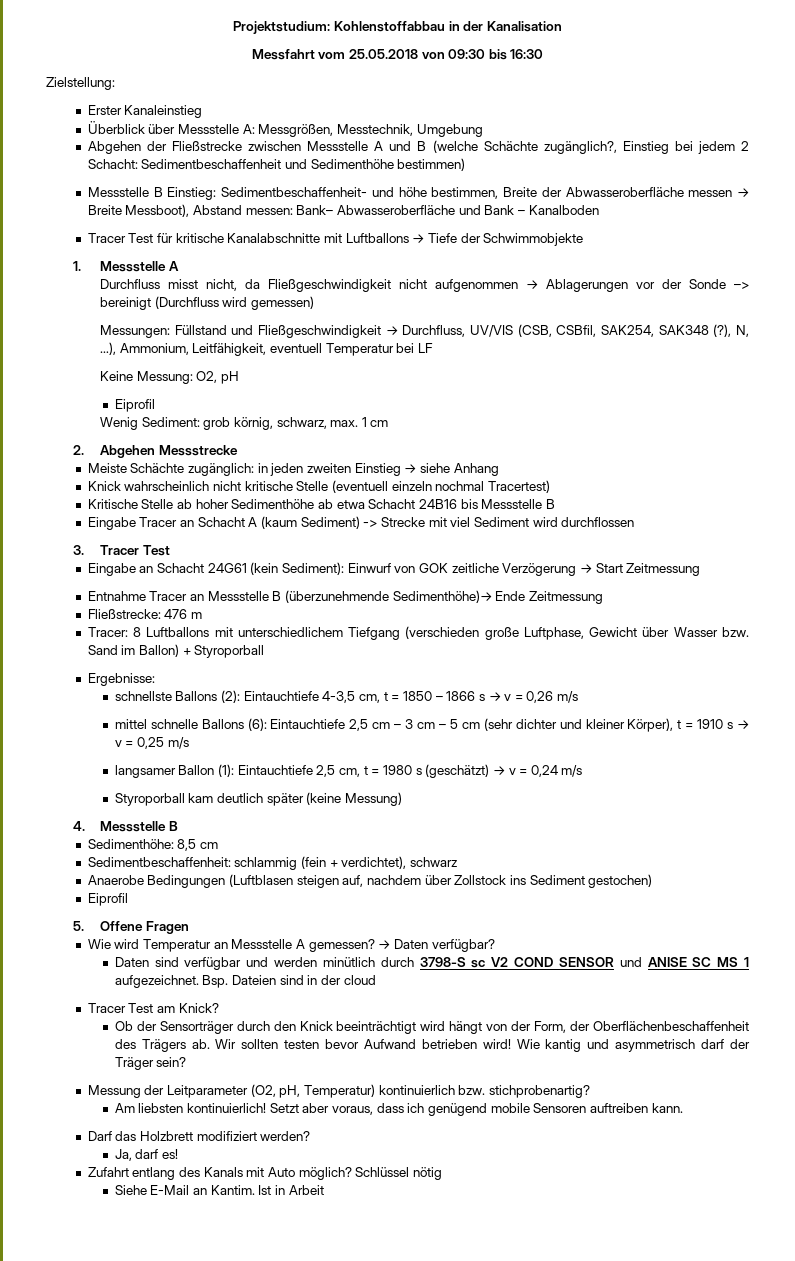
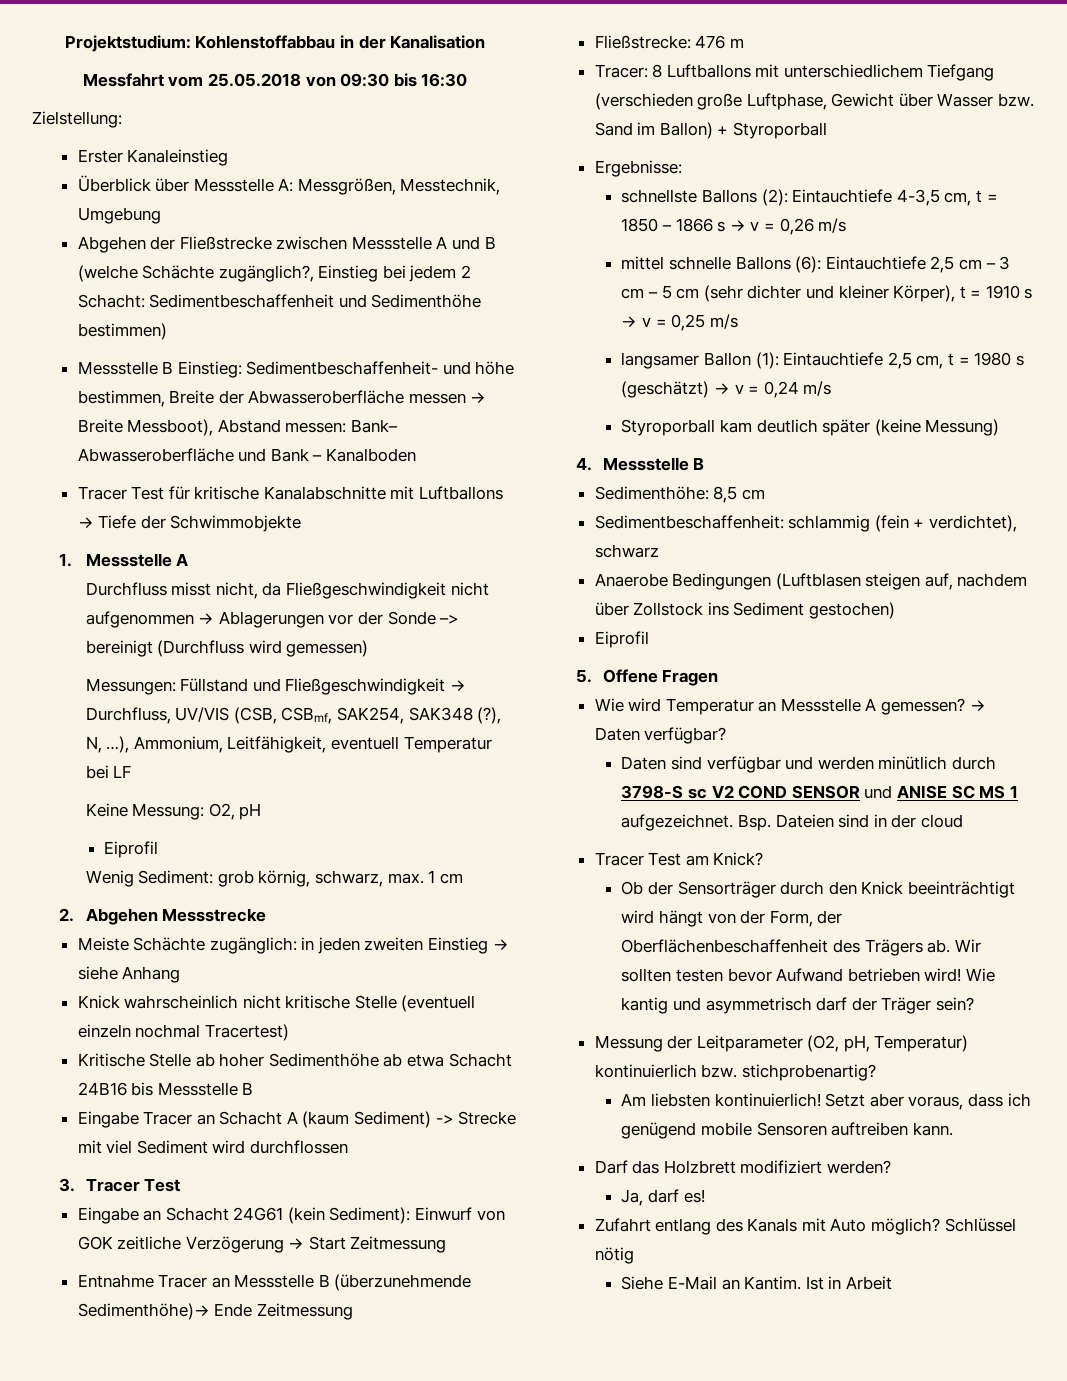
- Messungen: Füllstand und Fließgeschwindigkeit → Durchfluss, UV/VIS (CSB, CSBfil, SAK254, SAK348 (?), N, …), Ammonium, Leitfähigkeit, eventuell Temperatur bei LF
+ Messungen: Füllstand und Fließgeschwindigkeit → Durchfluss, UV/VIS (CSB, CSBmf, SAK254, SAK348 (?), N, …), Ammonium, Leitfähigkeit, eventuell Temperatur bei LF

